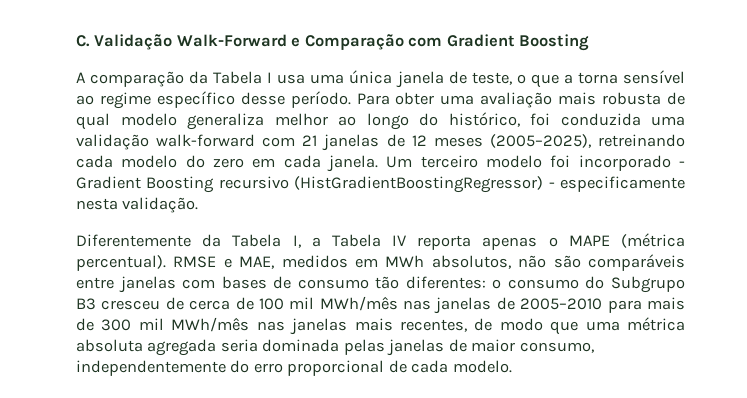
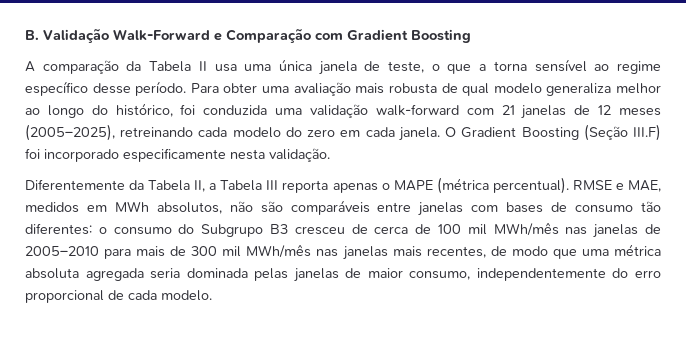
- C. Validação Walk-Forward e Comparação com Gradient Boosting
+ B. Validação Walk-Forward e Comparação com Gradient Boosting
- A comparação da Tabela I usa uma única janela de teste, o que a torna sensível ao regime específico desse período.
+ A comparação da Tabela II usa uma única janela de teste, o que a torna sensível ao regime específico desse período.
- Um terceiro modelo foi incorporado - Gradient Boosting recursivo (HistGradientBoostingRegressor) - especificamente nesta validação.
+ O Gradient Boosting (Seção III.F) foi incorporado especificamente nesta validação.
- Diferentemente da Tabela I, a Tabela IV reporta apenas o MAPE (métrica percentual).
+ Diferentemente da Tabela II, a Tabela III reporta apenas o MAPE (métrica percentual).

